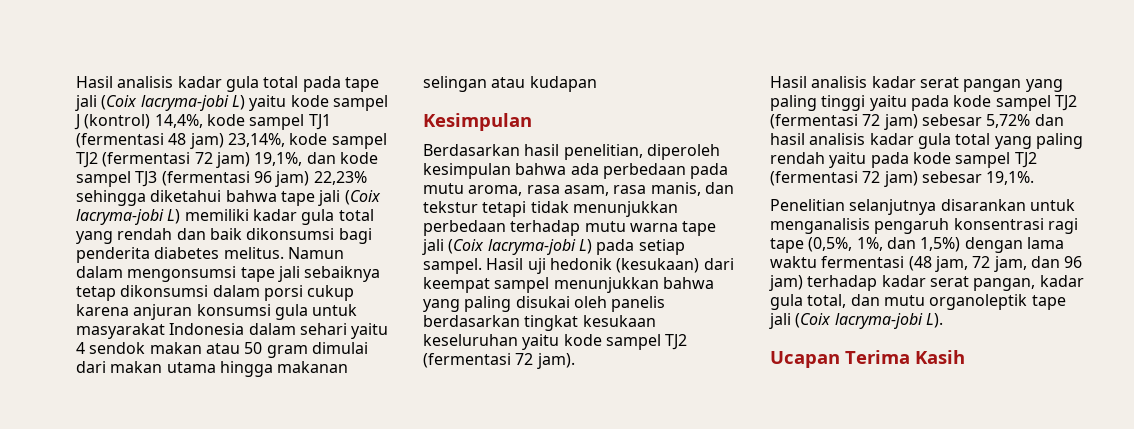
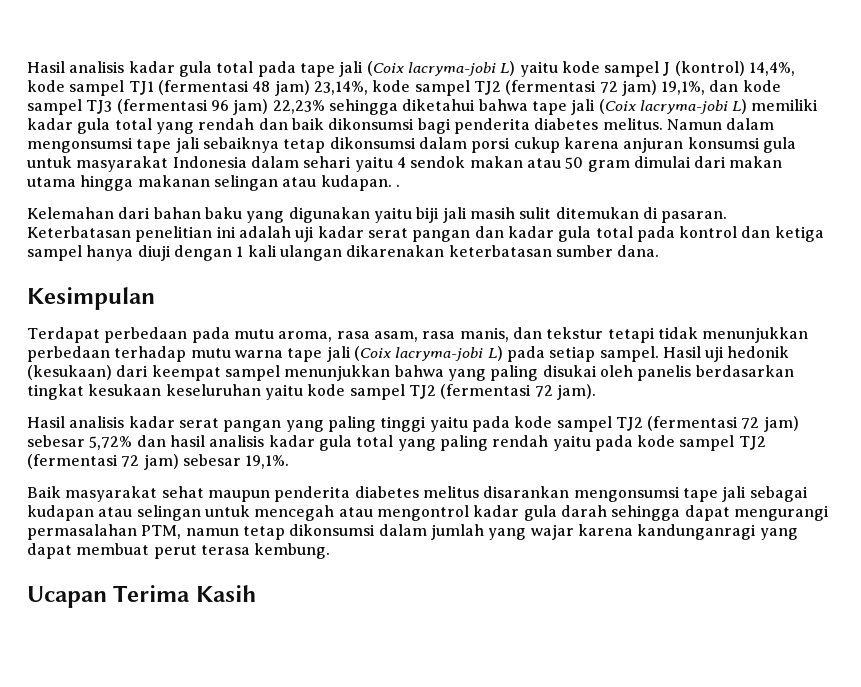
- Namun dalam mengonsumsi tape jali sebaiknya tetap dikonsumsi dalam porsi cukup karena anjuran konsumsi gula untuk masyarakat Indonesia dalam sehari yaitu 4 sendok makan atau 50 gram dimulai dari makan utama hingga makanan selingan atau kudapan
+ Namun dalam mengonsumsi tape jali sebaiknya tetap dikonsumsi dalam porsi cukup karena anjuran konsumsi gula untuk masyarakat Indonesia dalam sehari yaitu 4 sendok makan atau 50 gram dimulai dari makan utama hingga makanan selingan atau kudapan. .
+ Kelemahan dari bahan baku yang digunakan yaitu biji jali masih sulit ditemukan di pasaran. Keterbatasan penelitian ini adalah uji kadar serat pangan dan kadar gula total pada kontrol dan ketiga sampel hanya diuji dengan 1 kali ulangan dikarenakan keterbatasan sumber dana.
  Kesimpulan
- Berdasarkan hasil penelitian, diperoleh kesimpulan bahwa ada perbedaan pada mutu aroma, rasa asam, rasa manis, dan tekstur tetapi tidak menunjukkan perbedaan terhadap mutu warna tape jali (Coix lacryma-jobi L) pada setiap sampel.
+ Terdapat perbedaan pada mutu aroma, rasa asam, rasa manis, dan tekstur tetapi tidak menunjukkan perbedaan terhadap mutu warna tape jali (Coix lacryma-jobi L) pada setiap sampel.
- Penelitian selanjutnya disarankan untuk menganalisis pengaruh konsentrasi ragi tape (0,5%, 1%, dan 1,5%) dengan lama waktu fermentasi (48 jam, 72 jam, dan 96 jam) terhadap kadar serat pangan, kadar gula total, dan mutu organoleptik tape jali (Coix lacryma-jobi L).
+ Baik masyarakat sehat maupun penderita diabetes melitus disarankan mengonsumsi tape jali sebagai kudapan atau selingan untuk mencegah atau mengontrol kadar gula darah sehingga dapat mengurangi permasalahan PTM, namun tetap dikonsumsi dalam jumlah yang wajar karena kandunganragi yang dapat membuat perut terasa kembung.

